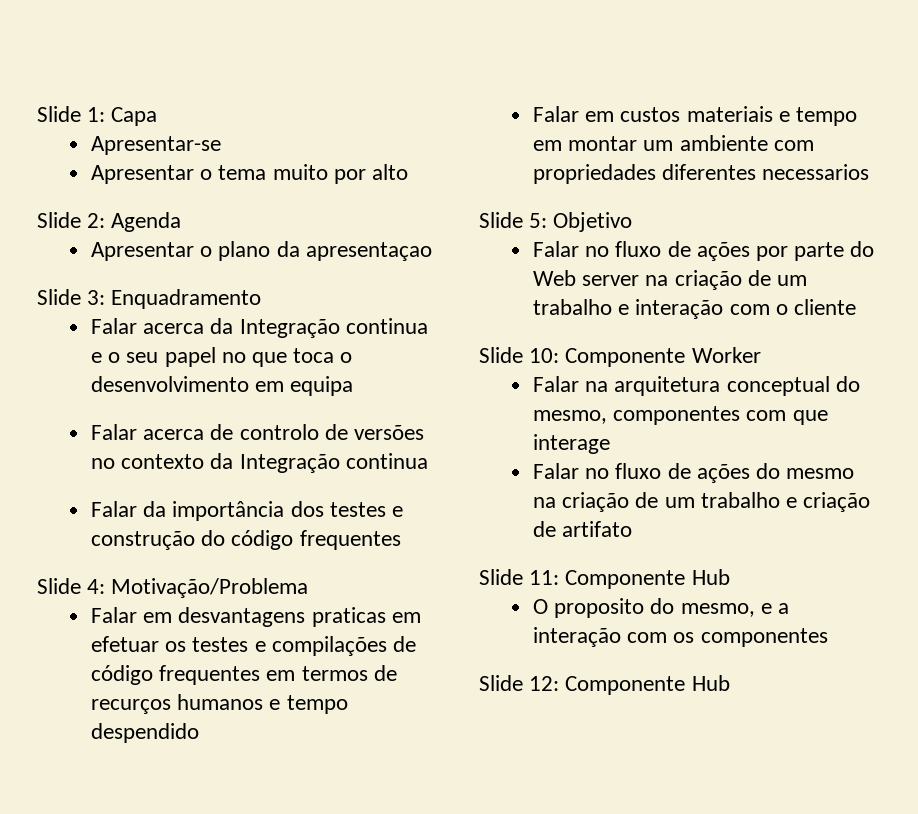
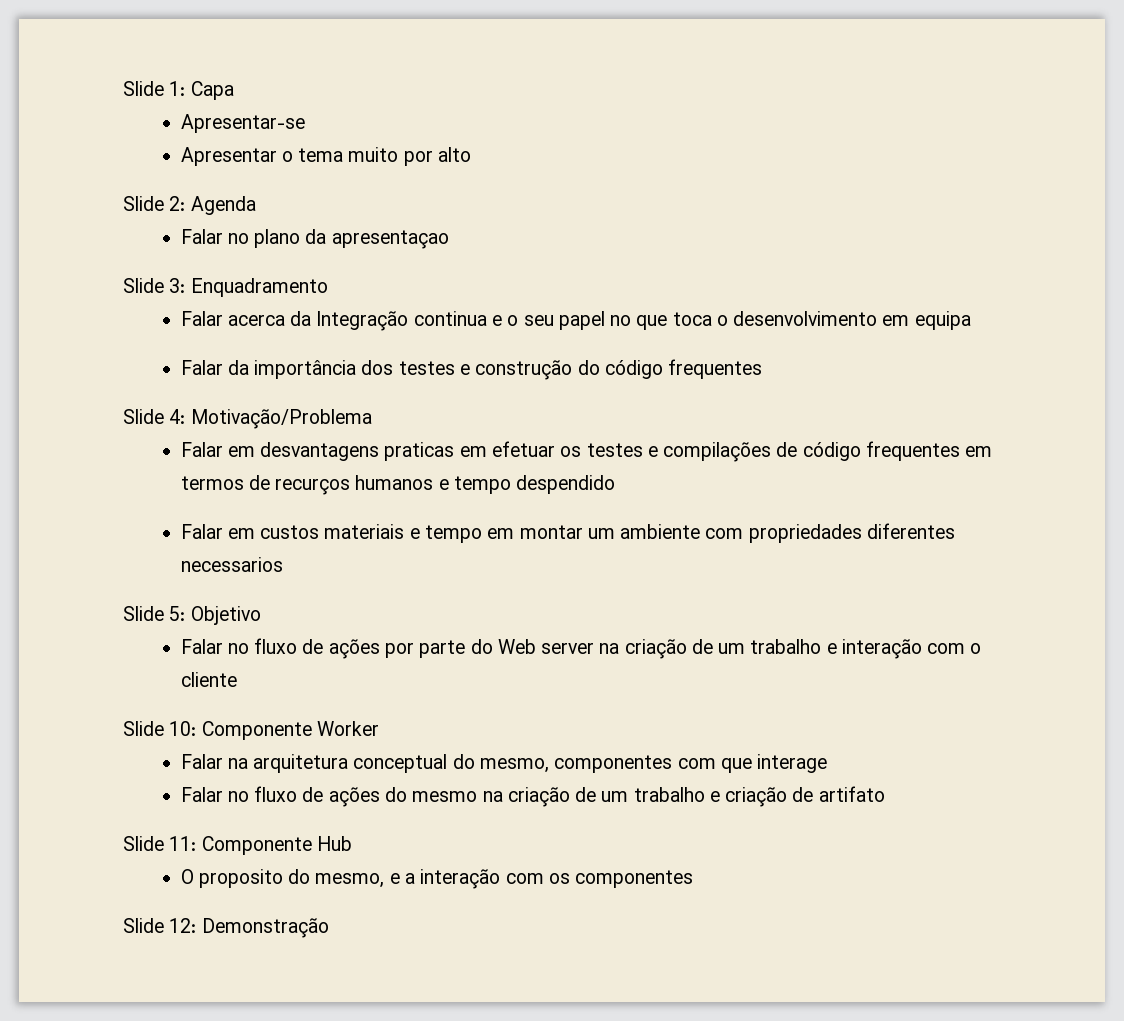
- Apresentar o plano da apresentaçao
+ Falar no plano da apresentaçao
- Falar acerca de controlo de versões no contexto da Integração continua
- Slide 12: Componente Hub
+ Slide 12: Demonstração

